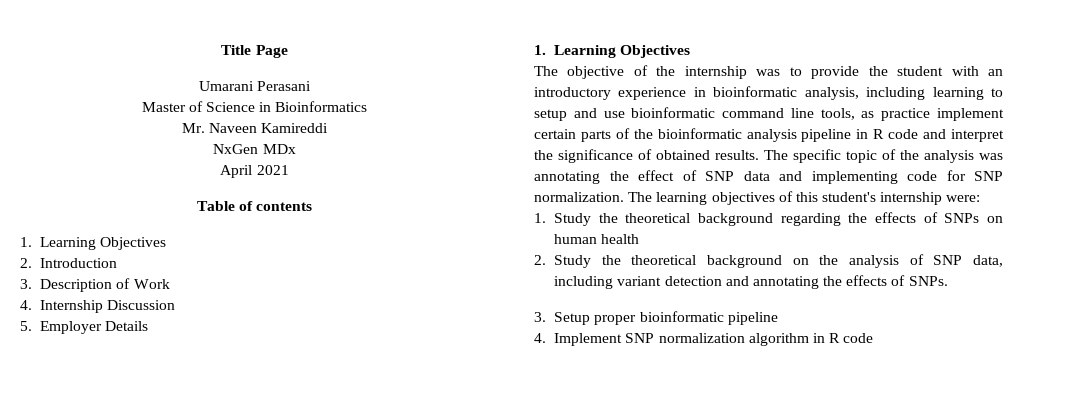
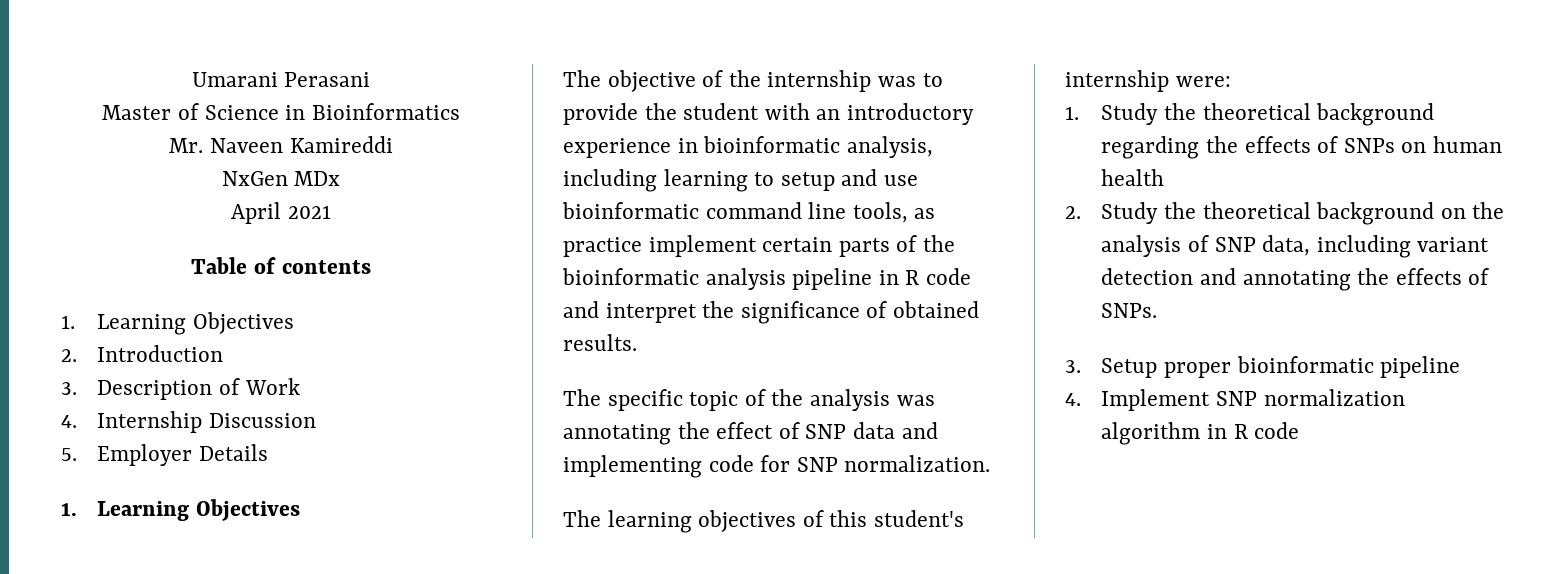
- Title Page
- The objective of the internship was to provide the student with an introductory experience in bioinformatic analysis, including learning to setup and use bioinformatic command line tools, as practice implement certain parts of the bioinformatic analysis pipeline in R code and interpret the significance of obtained results. The specific topic of the analysis was annotating the effect of SNP data and implementing code for SNP normalization. The learning objectives of this student's internship were:
+ The objective of the internship was to provide the student with an introductory experience in bioinformatic analysis, including learning to setup and use bioinformatic command line tools, as practice implement certain parts of the bioinformatic analysis pipeline in R code and interpret the significance of obtained results.
+ The specific topic of the analysis was annotating the effect of SNP data and implementing code for SNP normalization.
+ The learning objectives of this student's internship were:

